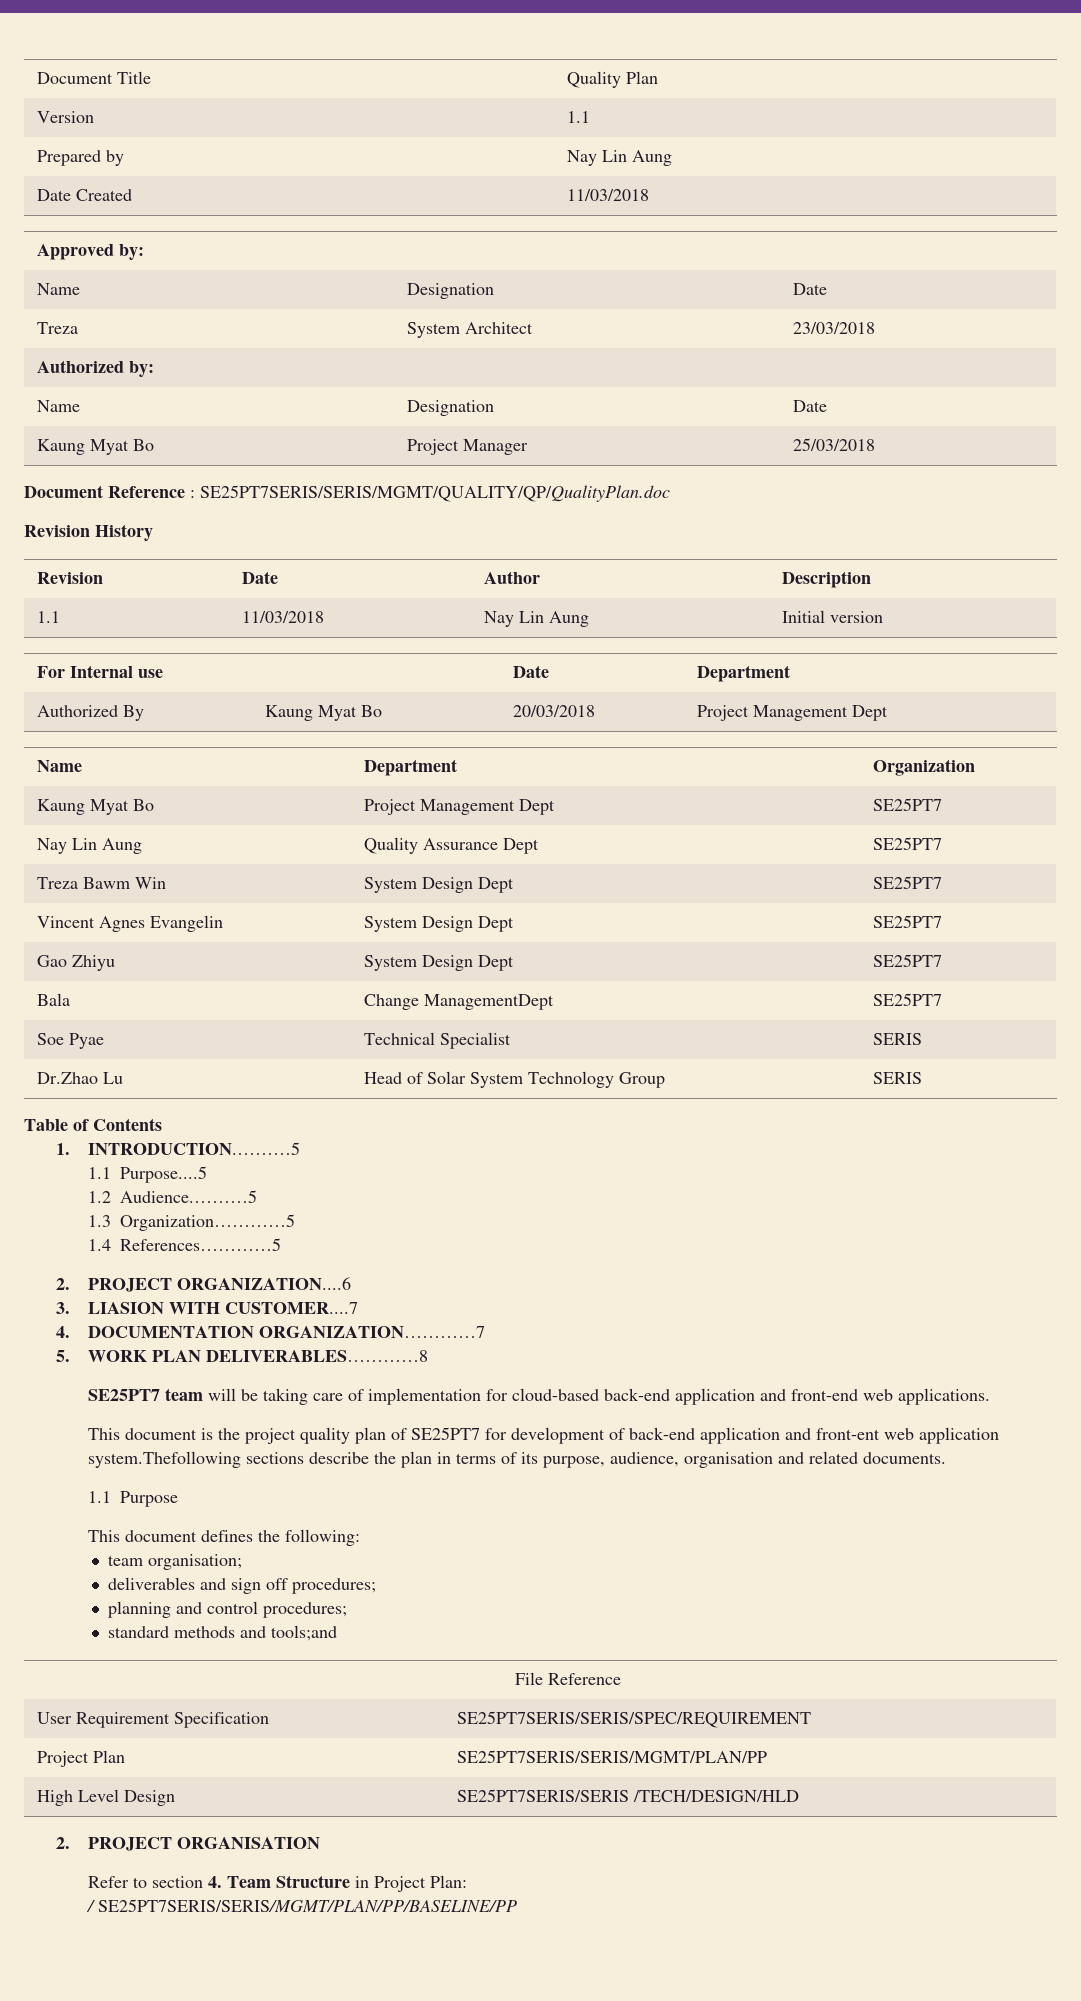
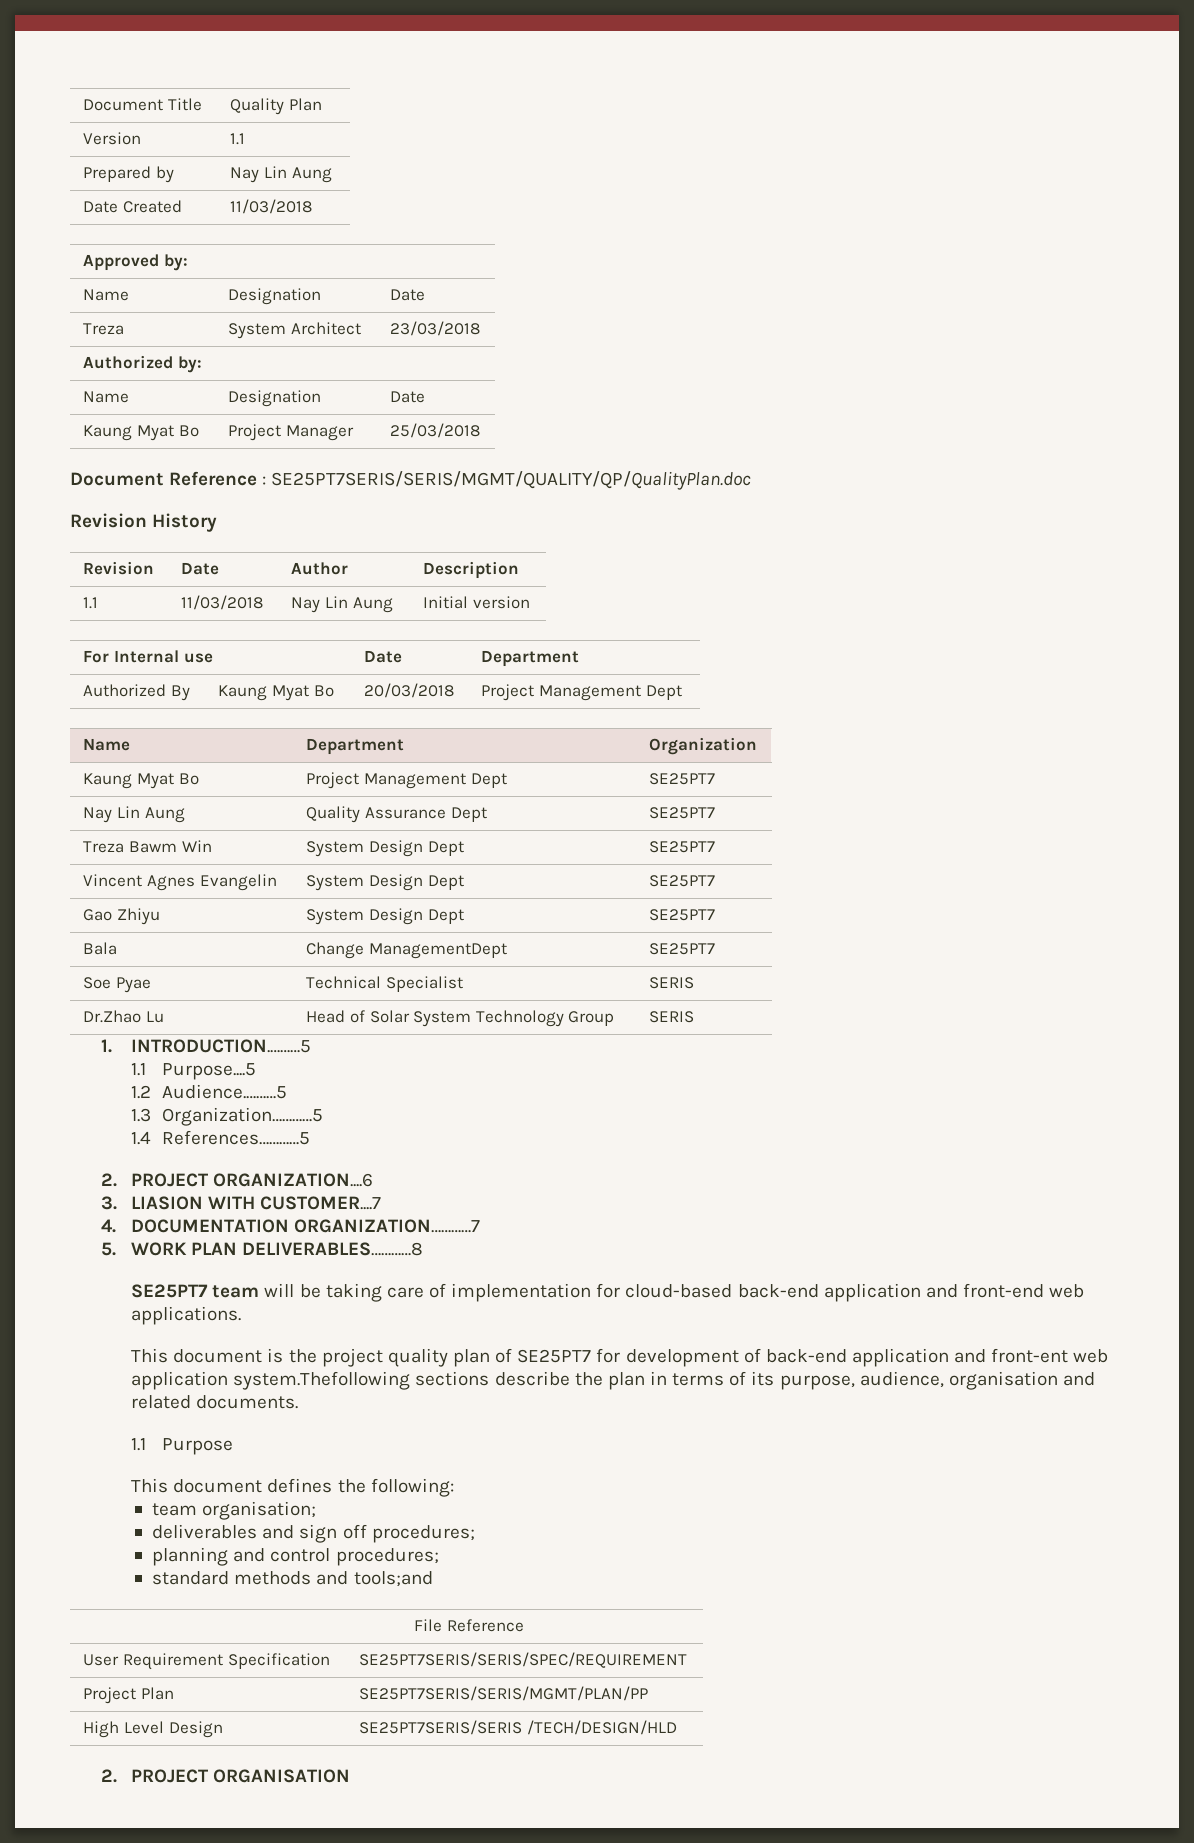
- Table of Contents
- Refer to section 4. Team Structure in Project Plan:
- / SE25PT7SERIS/SERIS/MGMT/PLAN/PP/BASELINE/PP

